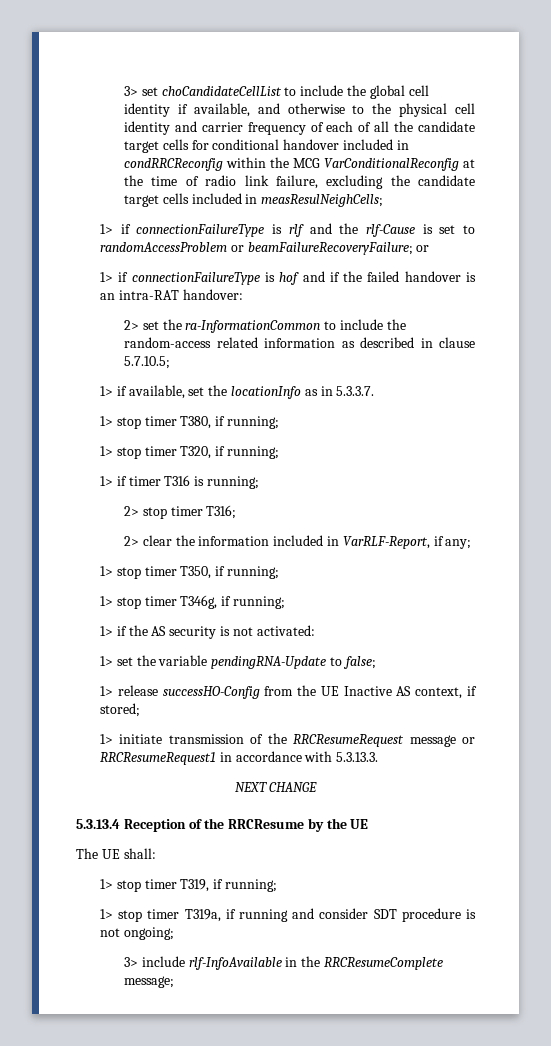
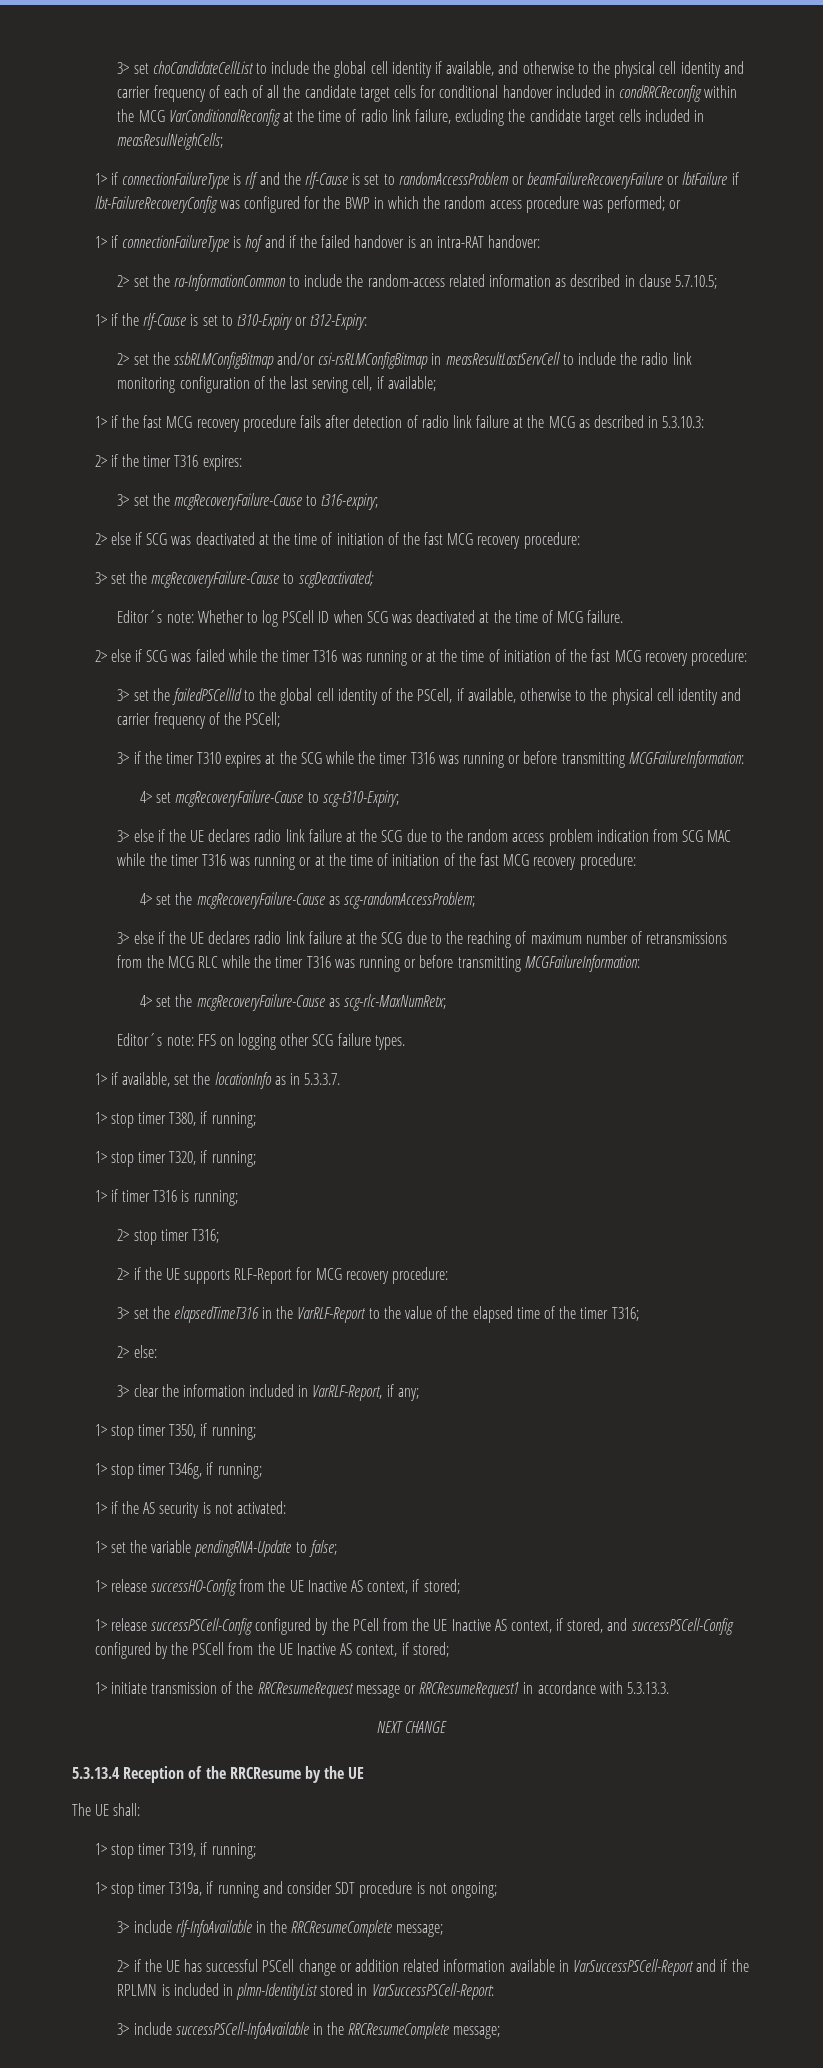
- 1> if connectionFailureType is rlf and the rlf-Cause is set to randomAccessProblem or beamFailureRecoveryFailure; or
+ 1> if connectionFailureType is rlf and the rlf-Cause is set to randomAccessProblem or beamFailureRecoveryFailure or lbtFailure if lbt-FailureRecoveryConfig was configured for the BWP in which the random access procedure was performed; or
+ 1> if the rlf-Cause is set to t310-Expiry or t312-Expiry:
+ 2> set the ssbRLMConfigBitmap and/or csi-rsRLMConfigBitmap in measResultLastServCell to include the radio link monitoring configuration of the last serving cell, if available;
+ 1> if the fast MCG recovery procedure fails after detection of radio link failure at the MCG as described in 5.3.10.3:
+ 2> if the timer T316 expires:
+ 3> set the mcgRecoveryFailure-Cause to t316-expiry;
+ 2> else if SCG was deactivated at the time of initiation of the fast MCG recovery procedure:
+ 3> set the mcgRecoveryFailure-Cause to scgDeactivated;
+ Editor´s note: Whether to log PSCell ID when SCG was deactivated at the time of MCG failure.
+ 2> else if SCG was failed while the timer T316 was running or at the time of initiation of the fast MCG recovery procedure:
+ 3> set the failedPSCellId to the global cell identity of the PSCell, if available, otherwise to the physical cell identity and carrier frequency of the PSCell;
+ 3> if the timer T310 expires at the SCG while the timer T316 was running or before transmitting MCGFailureInformation:
+ 4> set mcgRecoveryFailure-Cause to scg-t310-Expiry;
+ 3> else if the UE declares radio link failure at the SCG due to the random access problem indication from SCG MAC while the timer T316 was running or at the time of initiation of the fast MCG recovery procedure:
+ 4> set the mcgRecoveryFailure-Cause as scg-randomAccessProblem;
+ 3> else if the UE declares radio link failure at the SCG due to the reaching of maximum number of retransmissions from the MCG RLC while the timer T316 was running or before transmitting MCGFailureInformation:
+ 4> set the mcgRecoveryFailure-Cause as scg-rlc-MaxNumRetx;
+ Editor´s note: FFS on logging other SCG failure types.
- 2> clear the information included in VarRLF-Report, if any;
+ 2> if the UE supports RLF-Report for MCG recovery procedure:
+ 3> set the elapsedTimeT316 in the VarRLF-Report to the value of the elapsed time of the timer T316;
+ 2> else:
+ 3> clear the information included in VarRLF-Report, if any;
+ 1> release successPSCell-Config configured by the PCell from the UE Inactive AS context, if stored, and successPSCell-Config configured by the PSCell from the UE Inactive AS context, if stored;
+ 2> if the UE has successful PSCell change or addition related information available in VarSuccessPSCell-Report and if the RPLMN is included in plmn-IdentityList stored in VarSuccessPSCell-Report:
+ 3> include successPSCell-InfoAvailable in the RRCResumeComplete message;

